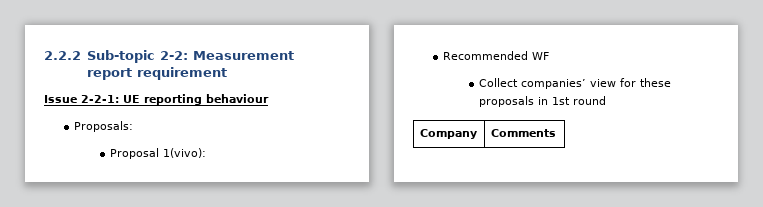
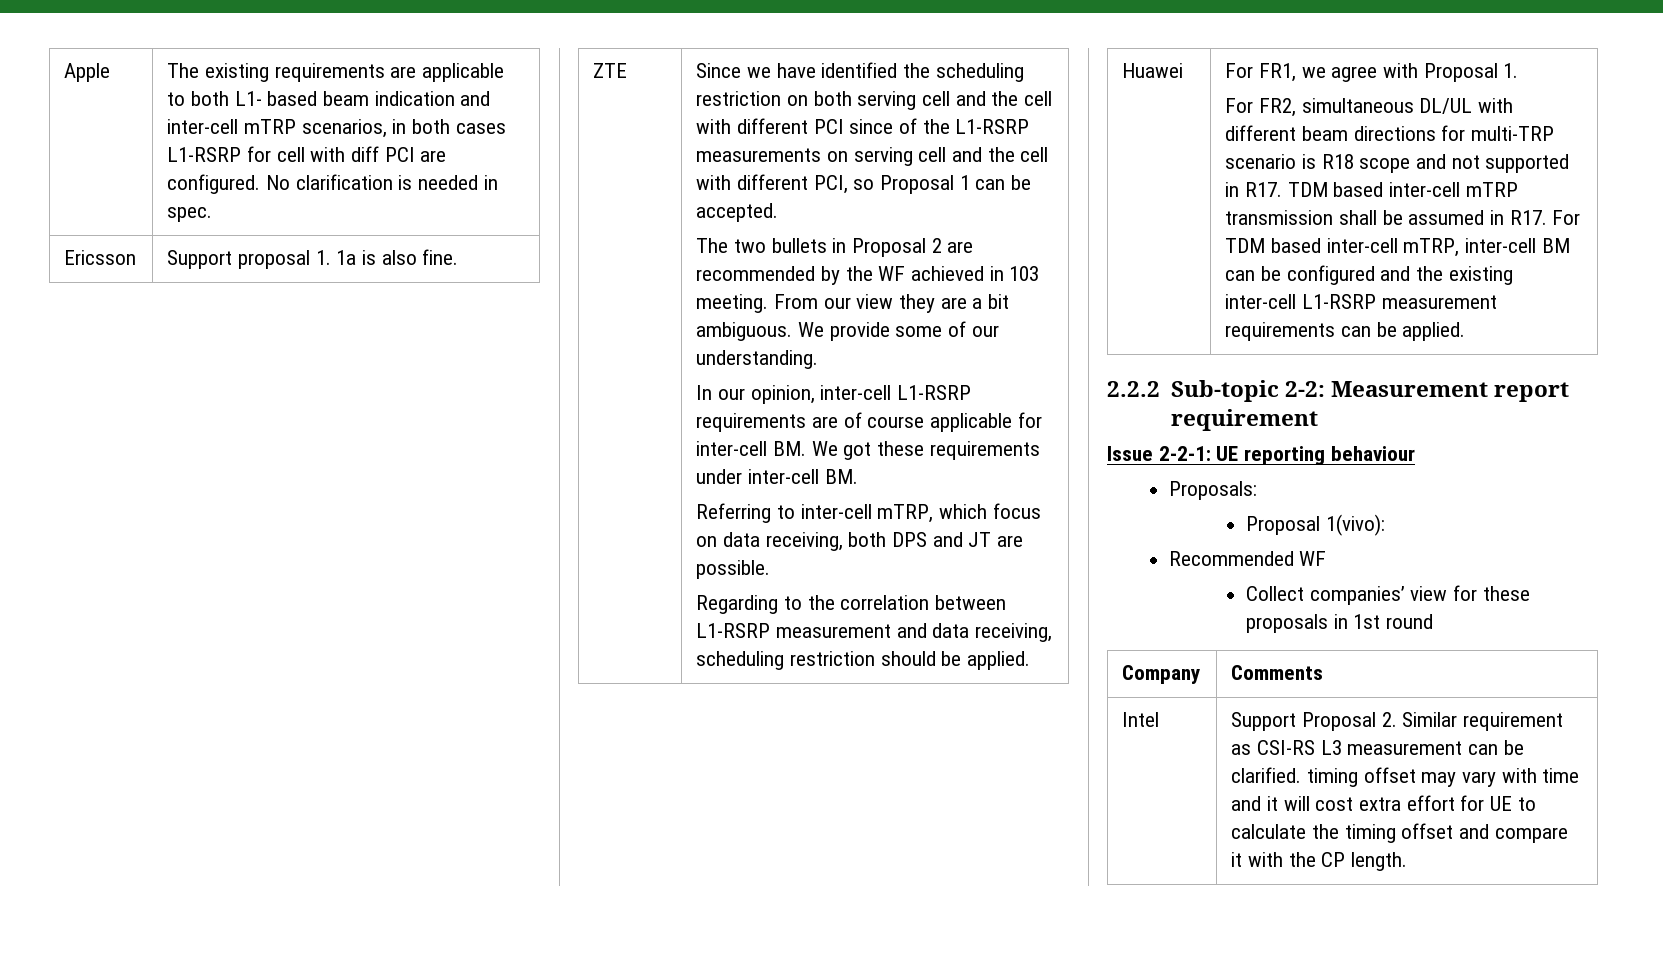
+ Apple | The existing requirements are applicable to both L1- based beam indication and inter-cell mTRP scenarios, in both cases L1-RSRP for cell with diff PCI are configured. No clarification is needed in spec.
+ Ericsson | Support proposal 1. 1a is also fine.
+ ZTE | Since we have identified the scheduling restriction on both serving cell and the cell with different PCI since of the L1-RSRP measurements on serving cell and the cell with different PCI, so Proposal 1 can be accepted.
+ The two bullets in Proposal 2 are recommended by the WF achieved in 103 meeting. From our view they are a bit ambiguous. We provide some of our understanding.
+ In our opinion, inter-cell L1-RSRP requirements are of course applicable for inter-cell BM. We got these requirements under inter-cell BM.
+ Referring to inter-cell mTRP, which focus on data receiving, both DPS and JT are possible.
+ Regarding to the correlation between L1-RSRP measurement and data receiving, scheduling restriction should be applied.
+ Huawei | For FR1, we agree with Proposal 1.
+ For FR2, simultaneous DL/UL with different beam directions for multi-TRP scenario is R18 scope and not supported in R17. TDM based inter-cell mTRP transmission shall be assumed in R17. For TDM based inter-cell mTRP, inter-cell BM can be configured and the existing inter-cell L1-RSRP measurement requirements can be applied.
+ Intel | Support Proposal 2. Similar requirement as CSI-RS L3 measurement can be clarified. timing offset may vary with time and it will cost extra effort for UE to calculate the timing offset and compare it with the CP length.

